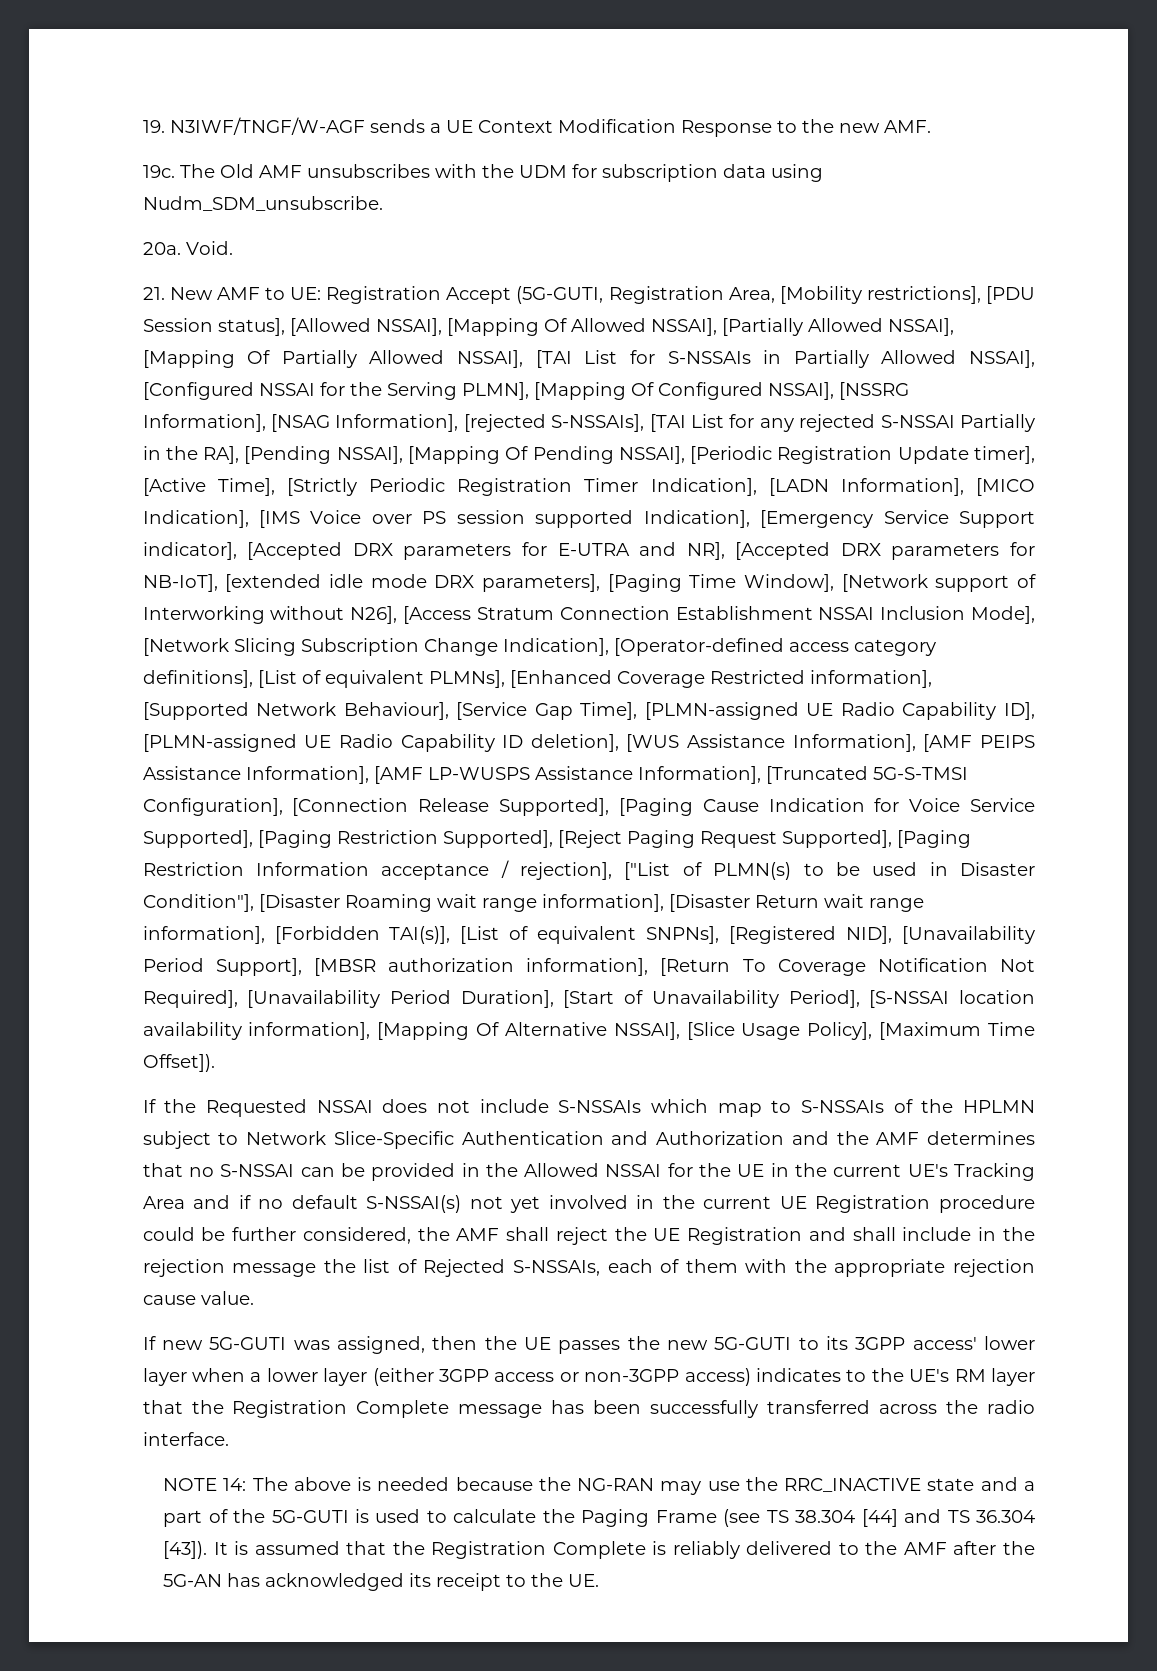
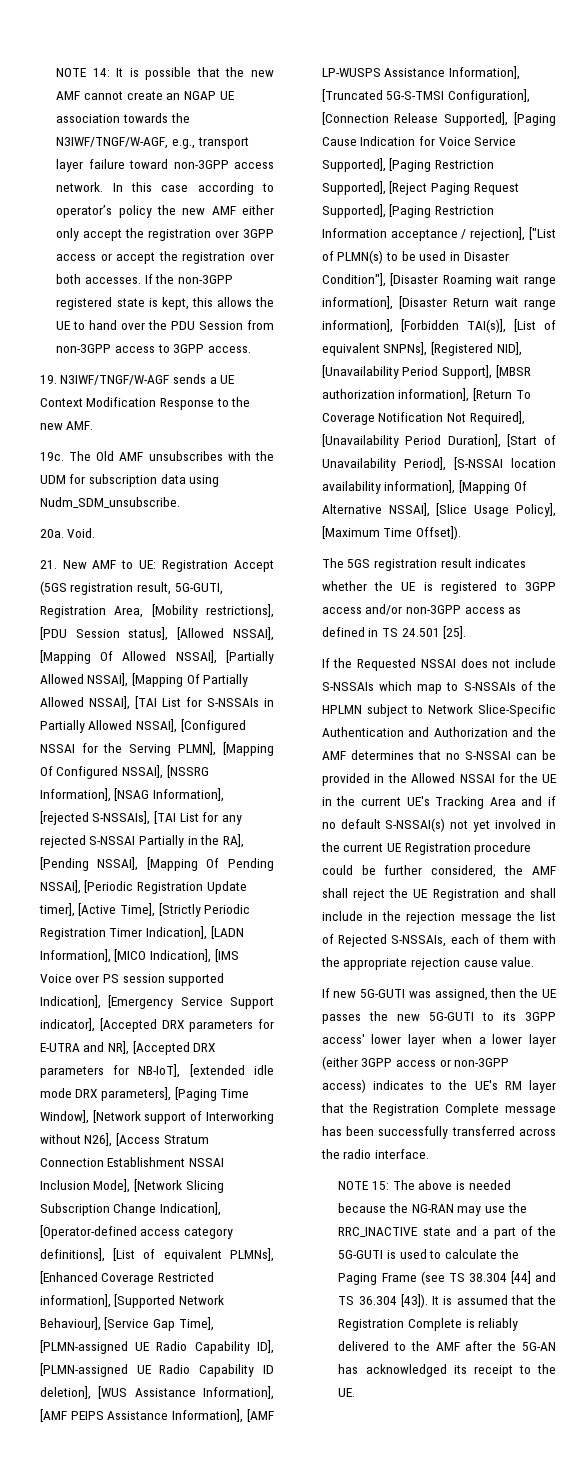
+ NOTE 14: It is possible that the new AMF cannot create an NGAP UE association towards the N3IWF/TNGF/W-AGF, e.g., transport layer failure toward non-3GPP access network. In this case according to operator’s policy the new AMF either only accept the registration over 3GPP access or accept the registration over both accesses. If the non-3GPP registered state is kept, this allows the UE to hand over the PDU Session from non-3GPP access to 3GPP access.
- Registration Accept (5G-GUTI, Registration Area, [Mobility restrictions], [PDU Session status], [Allowed NSSAI], [Mapping Of Allowed NSSAI], [Partially Allowed NSSAI], [Mapping Of Partially Allowed NSSAI], [TAI List for S-NSSAIs in Partially Allowed NSSAI], [Configured NSSAI for the Serving PLMN], [Mapping Of Configured NSSAI], [NSSRG Information], [NSAG Information], [rejected S-NSSAIs], [TAI List for any rejected S-NSSAI Partially in the RA], [Pending NSSAI], [Mapping Of Pending NSSAI], [Periodic Registration Update timer], [Active Time], [Strictly Periodic Registration Timer Indication], [LADN Information], [MICO Indication], [IMS Voice over PS session supported Indication], [Emergency Service Support indicator], [Accepted DRX parameters for E-UTRA and NR], [Accepted DRX parameters for NB-IoT], [extended idle mode DRX parameters], [Paging Time Window], [Network support of Interworking without N26], [Access Stratum Connection Establishment NSSAI Inclusion Mode], [Network Slicing Subscription Change Indication], [Operator-defined access category definitions], [List of equivalent PLMNs], [Enhanced Coverage Restricted information], [Supported Network Behaviour], [Service Gap Time], [PLMN-assigned UE Radio Capability ID], [PLMN-assigned UE Radio Capability ID deletion], [WUS Assistance Information], [AMF PEIPS Assistance Information], [AMF LP-WUSPS Assistance Information], [Truncated 5G-S-TMSI Configuration], [Connection Release Supported], [Paging Cause Indication for Voice Service Supported], [Paging Restriction Supported], [Reject Paging Request Supported], [Paging Restriction Information acceptance / rejection], ["List of PLMN(s) to be used in Disaster Condition"], [Disaster Roaming wait range information], [Disaster Return wait range information], [Forbidden TAI(s)], [List of equivalent SNPNs], [Registered NID], [Unavailability Period Support], [MBSR authorization information], [Return To Coverage Notification Not Required], [Unavailability Period Duration], [Start of Unavailability Period], [S-NSSAI location availability information], [Mapping Of Alternative NSSAI], [Slice Usage Policy], [Maximum Time Offset]).
+ Registration Accept (5GS registration result, 5G-GUTI, Registration Area, [Mobility restrictions], [PDU Session status], [Allowed NSSAI], [Mapping Of Allowed NSSAI], [Partially Allowed NSSAI], [Mapping Of Partially Allowed NSSAI], [TAI List for S-NSSAIs in Partially Allowed NSSAI], [Configured NSSAI for the Serving PLMN], [Mapping Of Configured NSSAI], [NSSRG Information], [NSAG Information], [rejected S-NSSAIs], [TAI List for any rejected S-NSSAI Partially in the RA], [Pending NSSAI], [Mapping Of Pending NSSAI], [Periodic Registration Update timer], [Active Time], [Strictly Periodic Registration Timer Indication], [LADN Information], [MICO Indication], [IMS Voice over PS session supported Indication], [Emergency Service Support indicator], [Accepted DRX parameters for E-UTRA and NR], [Accepted DRX parameters for NB-IoT], [extended idle mode DRX parameters], [Paging Time Window], [Network support of Interworking without N26], [Access Stratum Connection Establishment NSSAI Inclusion Mode], [Network Slicing Subscription Change Indication], [Operator-defined access category definitions], [List of equivalent PLMNs], [Enhanced Coverage Restricted information], [Supported Network Behaviour], [Service Gap Time], [PLMN-assigned UE Radio Capability ID], [PLMN-assigned UE Radio Capability ID deletion], [WUS Assistance Information], [AMF PEIPS Assistance Information], [AMF LP-WUSPS Assistance Information], [Truncated 5G-S-TMSI Configuration], [Connection Release Supported], [Paging Cause Indication for Voice Service Supported], [Paging Restriction Supported], [Reject Paging Request Supported], [Paging Restriction Information acceptance / rejection], ["List of PLMN(s) to be used in Disaster Condition"], [Disaster Roaming wait range information], [Disaster Return wait range information], [Forbidden TAI(s)], [List of equivalent SNPNs], [Registered NID], [Unavailability Period Support], [MBSR authorization information], [Return To Coverage Notification Not Required], [Unavailability Period Duration], [Start of Unavailability Period], [S-NSSAI location availability information], [Mapping Of Alternative NSSAI], [Slice Usage Policy], [Maximum Time Offset]).
+ The 5GS registration result indicates whether the UE is registered to 3GPP access and/or non-3GPP access as defined in TS 24.501 [25].
- NOTE 14: The above is needed because the NG-RAN may use the RRC_INACTIVE state and a part of the 5G-GUTI is used to calculate the Paging Frame (see TS 38.304 [44] and TS 36.304 [43]).
+ NOTE 15: The above is needed because the NG-RAN may use the RRC_INACTIVE state and a part of the 5G-GUTI is used to calculate the Paging Frame (see TS 38.304 [44] and TS 36.304 [43]).

